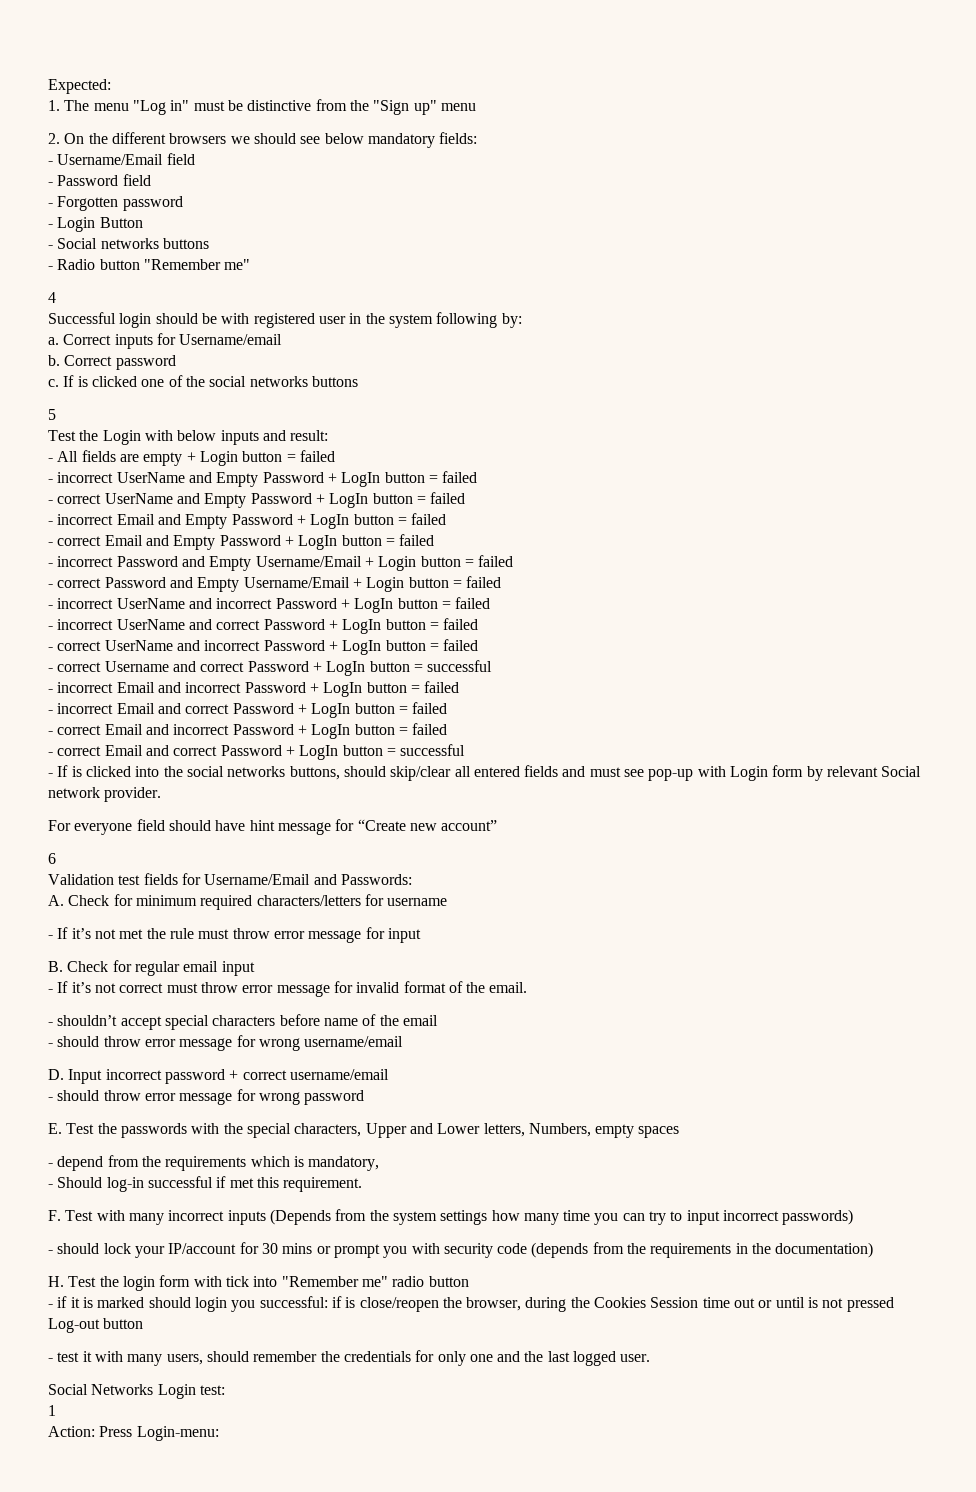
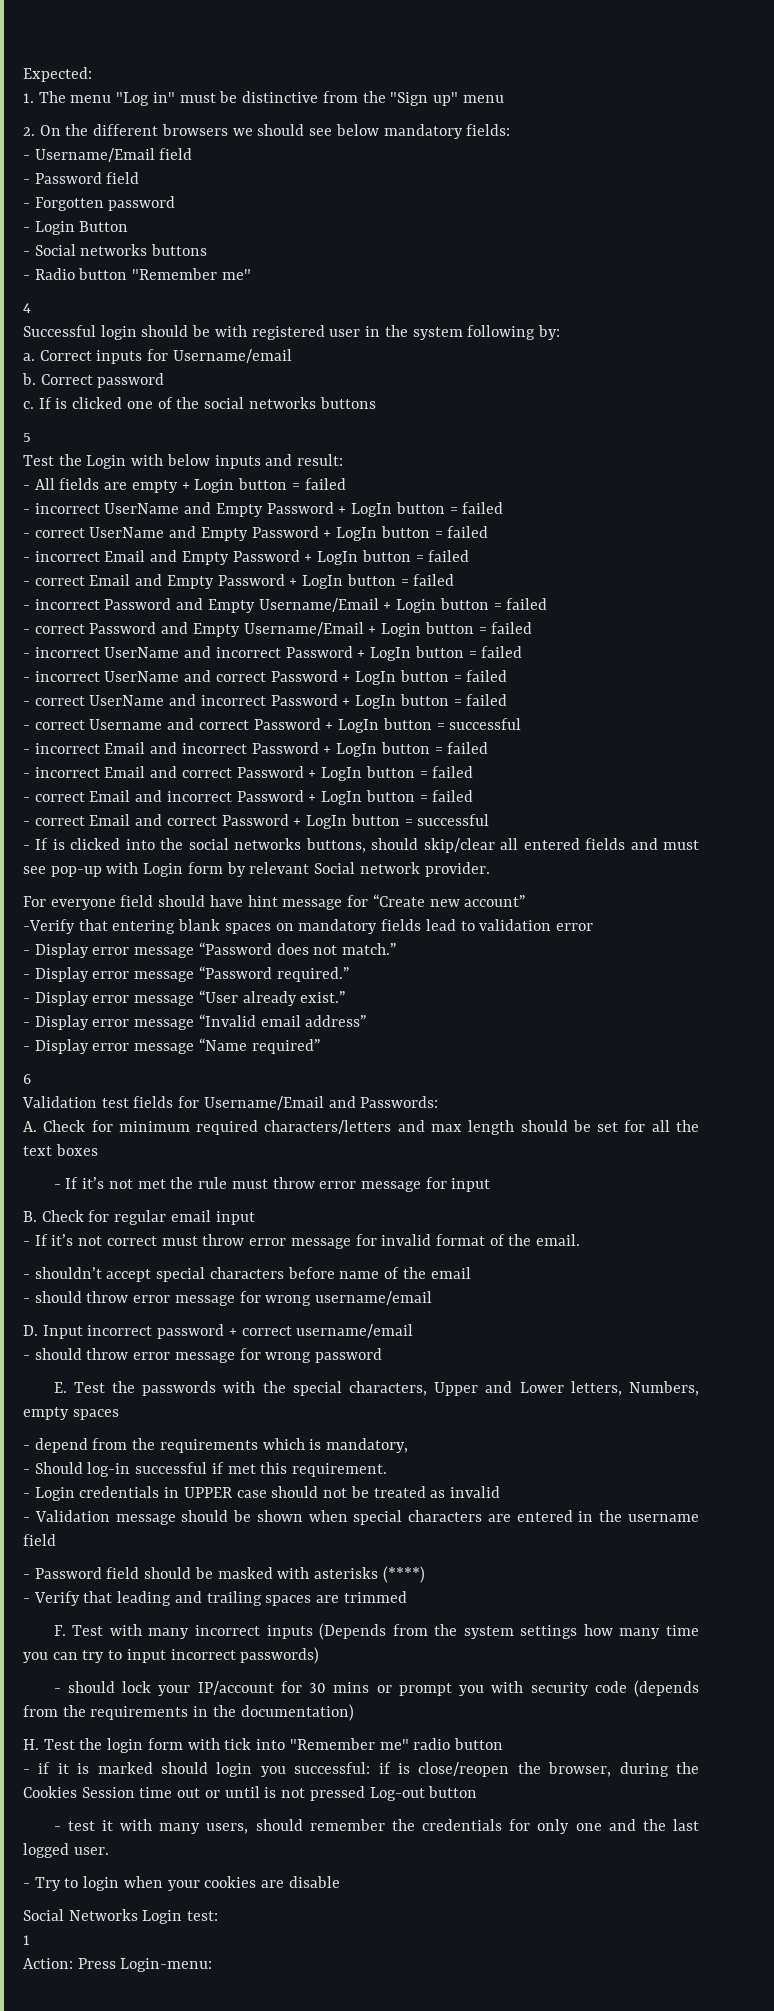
+ -Verify that entering blank spaces on mandatory fields lead to validation error
+ - Display error message “Password does not match.”
+ - Display error message “Password required.”
+ - Display error message “User already exist.”
+ - Display error message “Invalid email address”
+ - Display error message “Name required”
- A. Check for minimum required characters/letters for username
+ A. Check for minimum required characters/letters and max length should be set for all the text boxes
+ - Login credentials in UPPER case should not be treated as invalid
+ - Validation message should be shown when special characters are entered in the username field
+ - Password field should be masked with asterisks (****)
+ - Verify that leading and trailing spaces are trimmed
+ - Try to login when your cookies are disable

